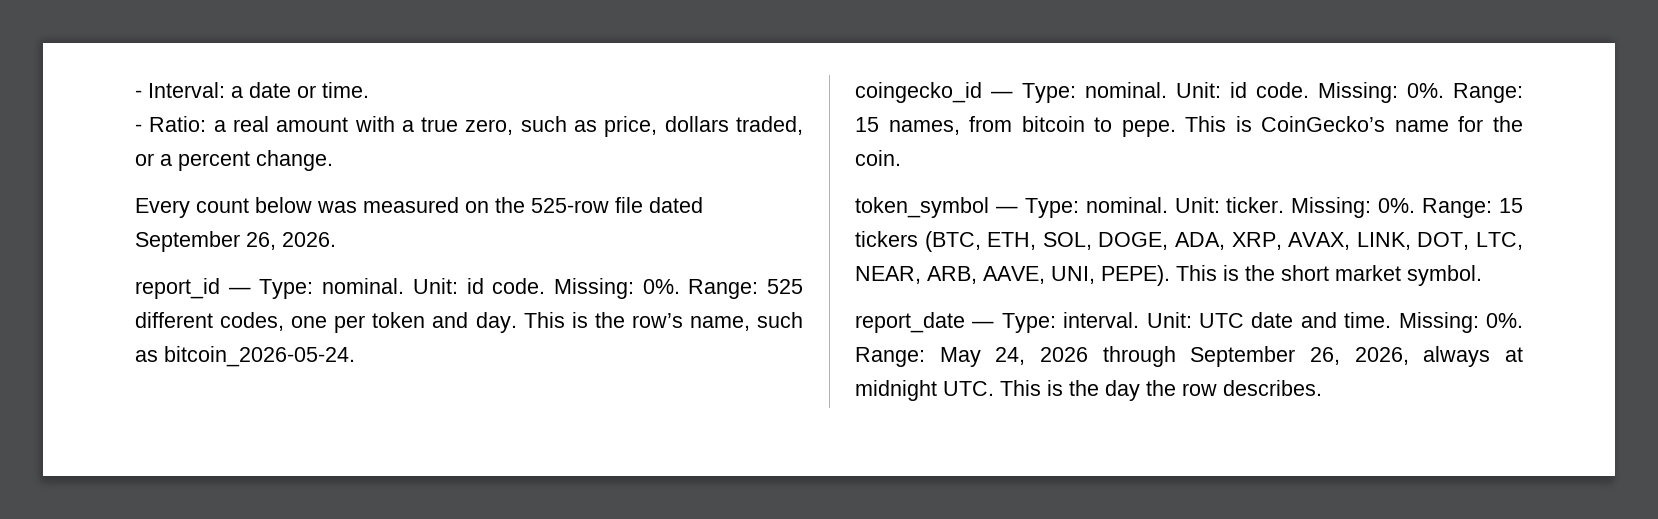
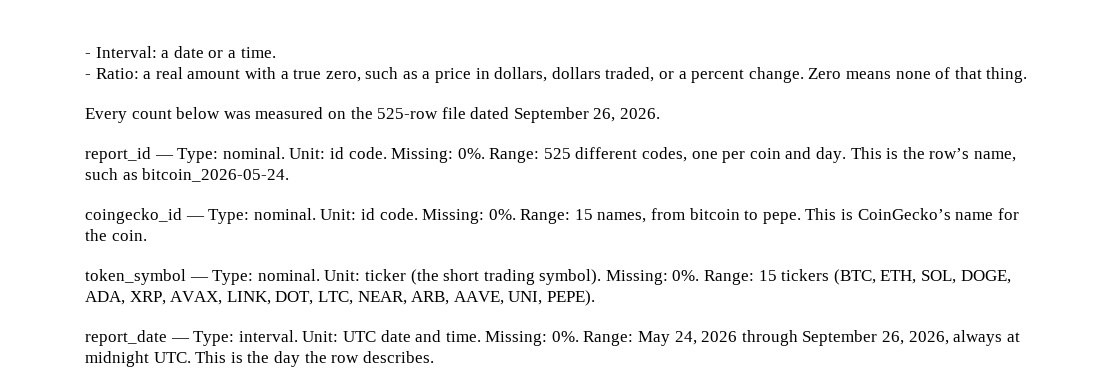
- - Interval: a date or time.
+ - Interval: a date or a time.
- - Ratio: a real amount with a true zero, such as price, dollars traded, or a percent change.
+ - Ratio: a real amount with a true zero, such as a price in dollars, dollars traded, or a percent change. Zero means none of that thing.
- Range: 525 different codes, one per token and day.
+ Range: 525 different codes, one per coin and day.
- Unit: ticker.
+ Unit: ticker (the short trading symbol).
- This is the short market symbol.

